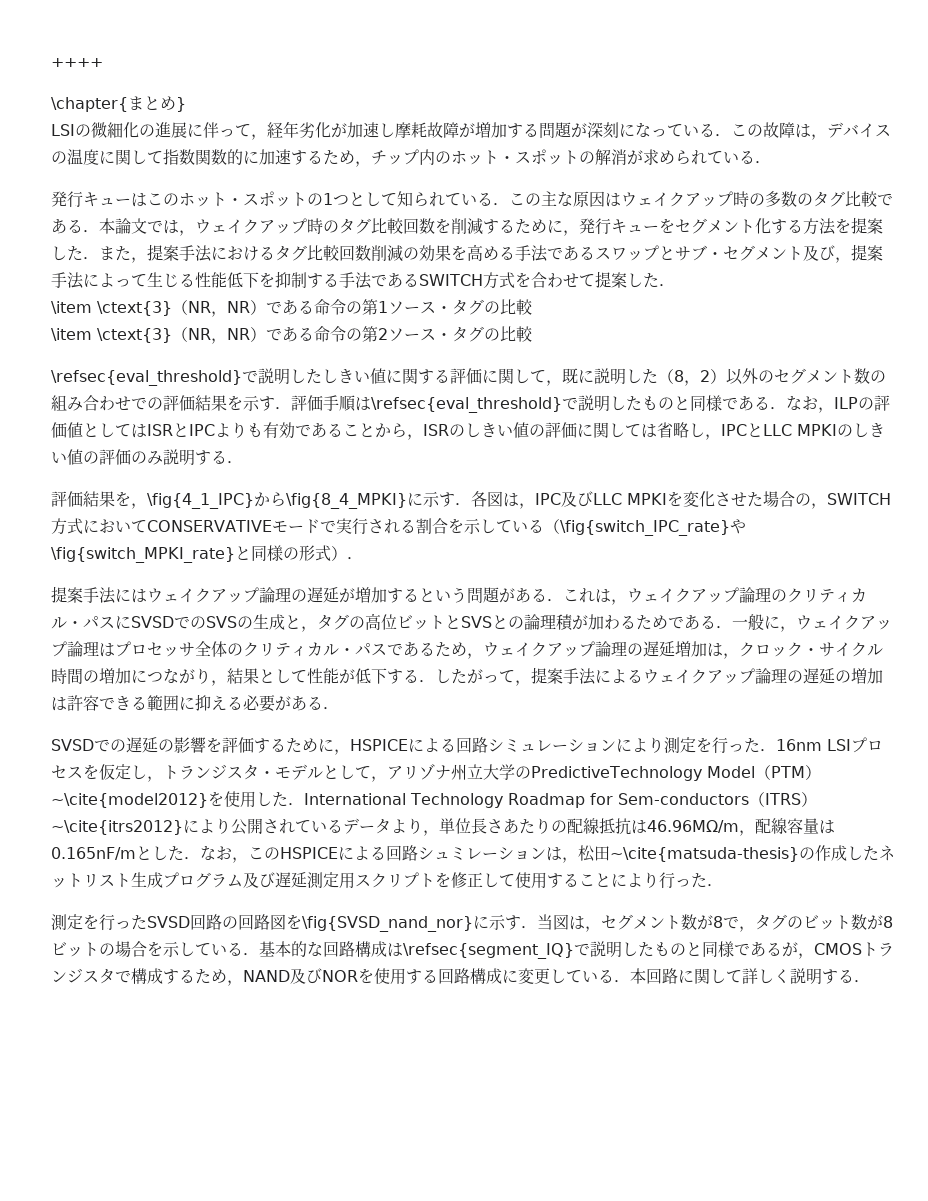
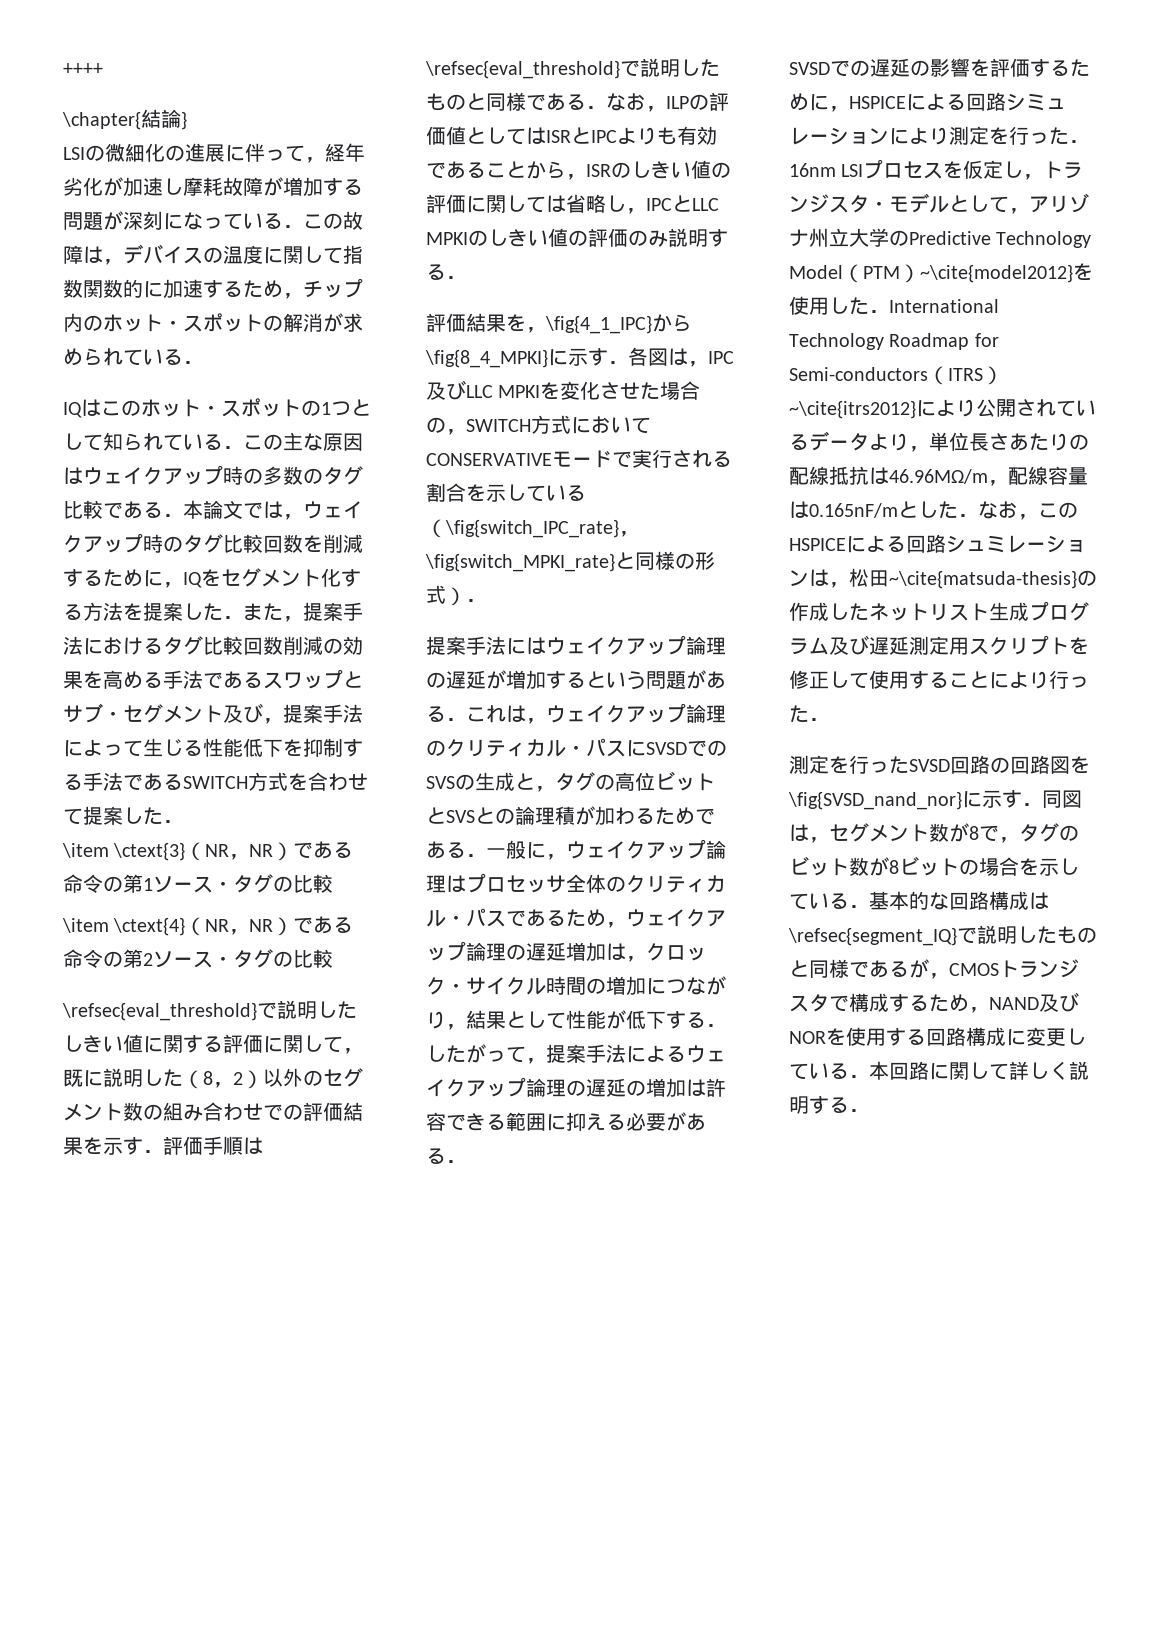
- \chapter{まとめ}
+ \chapter{結論}
- 発行キューはこのホット・スポットの1つとして知られている．この主な原因はウェイクアップ時の多数のタグ比較である．本論文では，ウェイクアップ時のタグ比較回数を削減するために，発行キューをセグメント化する方法を提案した．また，提案手法におけるタグ比較回数削減の効果を高める手法であるスワップとサブ・セグメント及び，提案手法によって生じる性能低下を抑制する手法であるSWITCH方式を合わせて提案した．
+ IQはこのホット・スポットの1つとして知られている．この主な原因はウェイクアップ時の多数のタグ比較である．本論文では，ウェイクアップ時のタグ比較回数を削減するために，IQをセグメント化する方法を提案した．また，提案手法におけるタグ比較回数削減の効果を高める手法であるスワップとサブ・セグメント及び，提案手法によって生じる性能低下を抑制する手法であるSWITCH方式を合わせて提案した．
- \item \ctext{3}（NR，NR）である命令の第2ソース・タグの比較
+ \item \ctext{4}（NR，NR）である命令の第2ソース・タグの比較
- 評価結果を，\fig{4_1_IPC}から\fig{8_4_MPKI}に示す．各図は，IPC及びLLC MPKIを変化させた場合の，SWITCH方式においてCONSERVATIVEモードで実行される割合を示している（\fig{switch_IPC_rate}や\fig{switch_MPKI_rate}と同様の形式）．
+ 評価結果を，\fig{4_1_IPC}から\fig{8_4_MPKI}に示す．各図は，IPC及びLLC MPKIを変化させた場合の，SWITCH方式においてCONSERVATIVEモードで実行される割合を示している（\fig{switch_IPC_rate}，\fig{switch_MPKI_rate}と同様の形式）．
- SVSDでの遅延の影響を評価するために，HSPICEによる回路シミュレーションにより測定を行った．16nm LSIプロセスを仮定し，トランジスタ・モデルとして，アリゾナ州立大学のPredictiveTechnology Model（PTM）~\cite{model2012}を使用した．International Technology Roadmap for Sem-conductors（ITRS）~\cite{itrs2012}により公開されているデータより，単位長さあたりの配線抵抗は46.96MΩ/m，配線容量は0.165nF/mとした．なお，このHSPICEによる回路シュミレーションは，松田~\cite{matsuda-thesis}の作成したネットリスト生成プログラム及び遅延測定用スクリプトを修正して使用することにより行った．
+ SVSDでの遅延の影響を評価するために，HSPICEによる回路シミュレーションにより測定を行った．16nm LSIプロセスを仮定し，トランジスタ・モデルとして，アリゾナ州立大学のPredictive Technology Model（PTM）~\cite{model2012}を使用した．International Technology Roadmap for Semi-conductors（ITRS）~\cite{itrs2012}により公開されているデータより，単位長さあたりの配線抵抗は46.96MΩ/m，配線容量は0.165nF/mとした．なお，このHSPICEによる回路シュミレーションは，松田~\cite{matsuda-thesis}の作成したネットリスト生成プログラム及び遅延測定用スクリプトを修正して使用することにより行った．
- 測定を行ったSVSD回路の回路図を\fig{SVSD_nand_nor}に示す．当図は，セグメント数が8で，タグのビット数が8ビットの場合を示している．基本的な回路構成は\refsec{segment_IQ}で説明したものと同様であるが，CMOSトランジスタで構成するため，NAND及びNORを使用する回路構成に変更している．本回路に関して詳しく説明する．
+ 測定を行ったSVSD回路の回路図を\fig{SVSD_nand_nor}に示す．同図は，セグメント数が8で，タグのビット数が8ビットの場合を示している．基本的な回路構成は\refsec{segment_IQ}で説明したものと同様であるが，CMOSトランジスタで構成するため，NAND及びNORを使用する回路構成に変更している．本回路に関して詳しく説明する．

